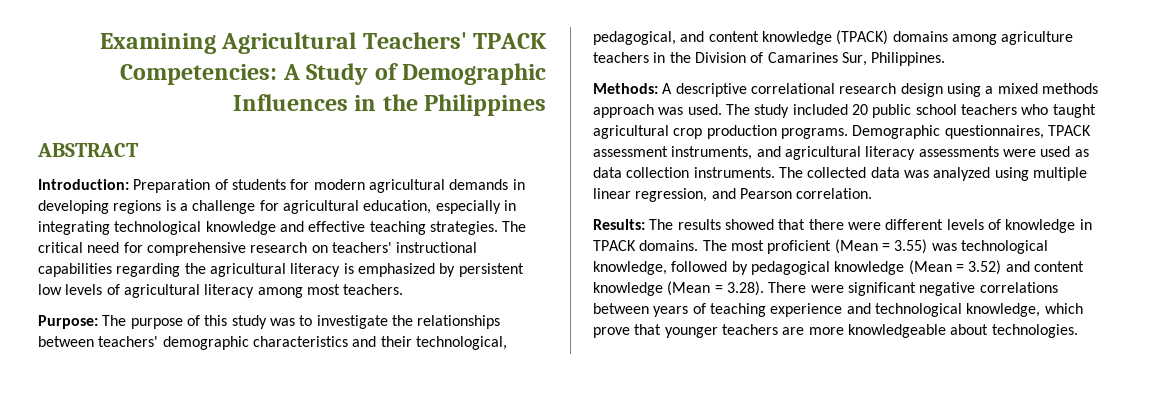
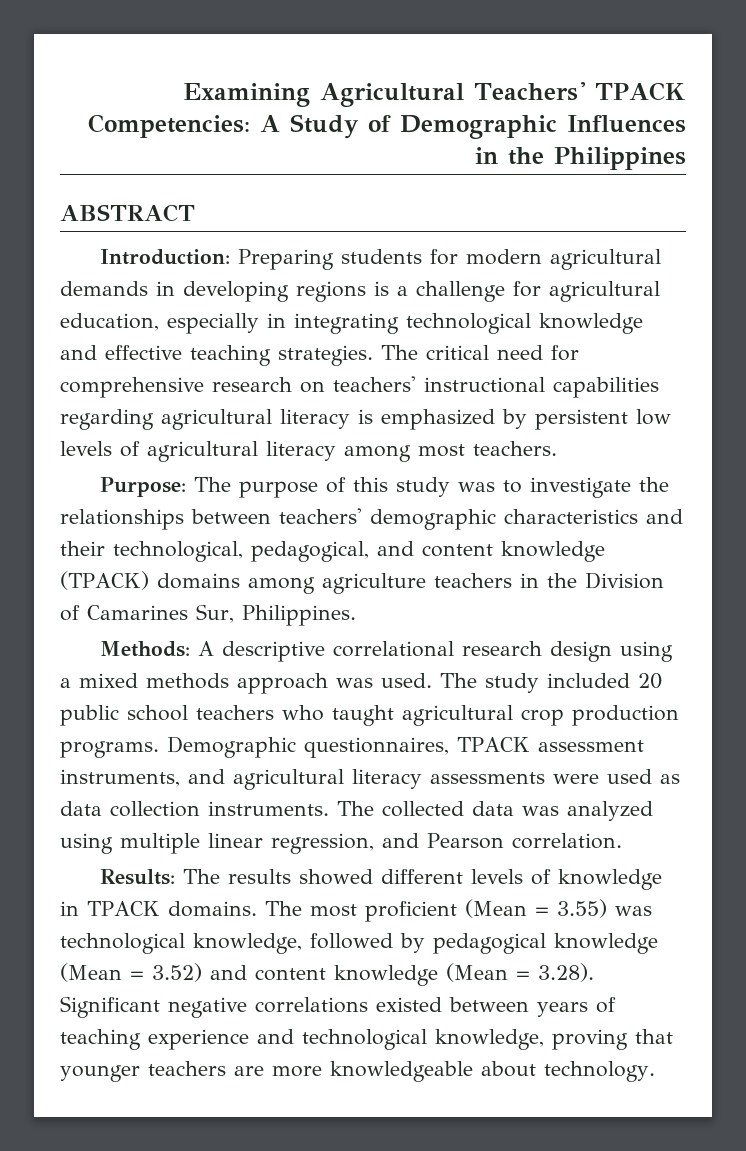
- Introduction: Preparation of students for modern agricultural demands in developing regions is a challenge for agricultural education, especially in integrating technological knowledge and effective teaching strategies.
+ Introduction: Preparing students for modern agricultural demands in developing regions is a challenge for agricultural education, especially in integrating technological knowledge and effective teaching strategies.
- The critical need for comprehensive research on teachers' instructional capabilities regarding the agricultural literacy is emphasized by persistent low levels of agricultural literacy among most teachers.
+ The critical need for comprehensive research on teachers' instructional capabilities regarding agricultural literacy is emphasized by persistent low levels of agricultural literacy among most teachers.
- Results: The results showed that there were different levels of knowledge in TPACK domains.
+ Results: The results showed different levels of knowledge in TPACK domains.
- The most proficient (Mean = 3.55) was technological knowledge, followed by pedagogical knowledge (Mean = 3.52) and content knowledge (Mean = 3.28). There were significant negative correlations between years of teaching experience and technological knowledge, which prove that younger teachers are more knowledgeable about technologies.
+ The most proficient (Mean = 3.55) was technological knowledge, followed by pedagogical knowledge (Mean = 3.52) and content knowledge (Mean = 3.28). Significant negative correlations existed between years of teaching experience and technological knowledge, proving that younger teachers are more knowledgeable about technology.

